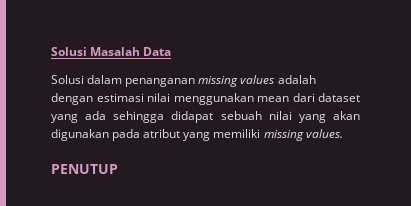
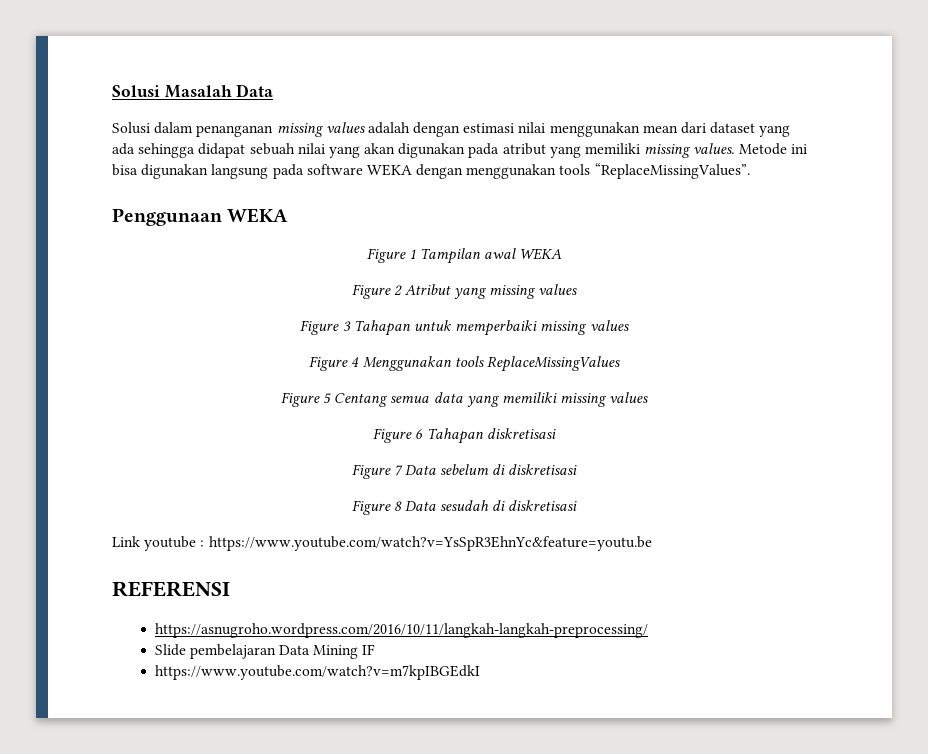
- Solusi dalam penanganan missing values adalah dengan estimasi nilai menggunakan mean dari dataset yang ada sehingga didapat sebuah nilai yang akan digunakan pada atribut yang memiliki missing values.
- PENUTUP
+ Solusi dalam penanganan missing values adalah dengan estimasi nilai menggunakan mean dari dataset yang ada sehingga didapat sebuah nilai yang akan digunakan pada atribut yang memiliki missing values. Metode ini bisa digunakan langsung pada software WEKA dengan menggunakan tools “ReplaceMissingValues”.
+ Penggunaan WEKA
+ Figure 1 Tampilan awal WEKA
+ Figure 2 Atribut yang missing values
+ Figure 3 Tahapan untuk memperbaiki missing values
+ Figure 4 Menggunakan tools ReplaceMissingValues
+ Figure 5 Centang semua data yang memiliki missing values
+ Figure 6 Tahapan diskretisasi
+ Figure 7 Data sebelum di diskretisasi
+ Figure 8 Data sesudah di diskretisasi
+ Link youtube : https://www.youtube.com/watch?v=YsSpR3EhnYc&feature=youtu.be
+ REFERENSI
+ https://asnugroho.wordpress.com/2016/10/11/langkah-langkah-preprocessing/
+ Slide pembelajaran Data Mining IF
+ https://www.youtube.com/watch?v=m7kpIBGEdkI

